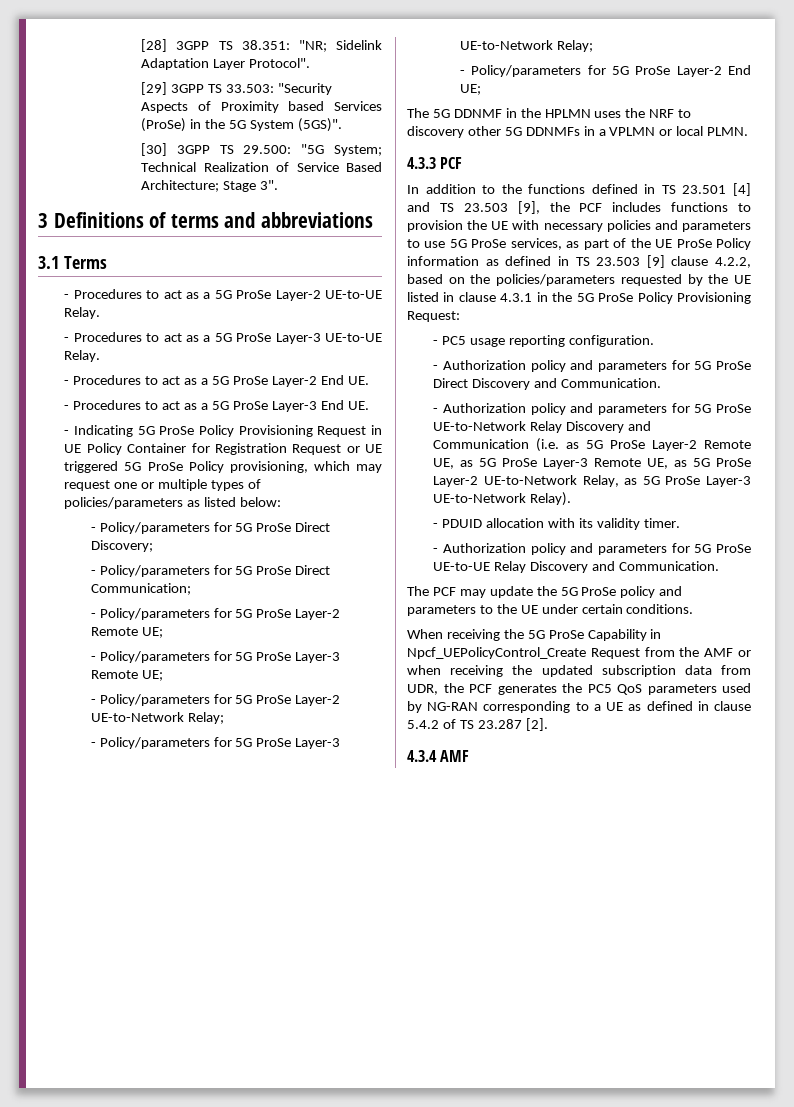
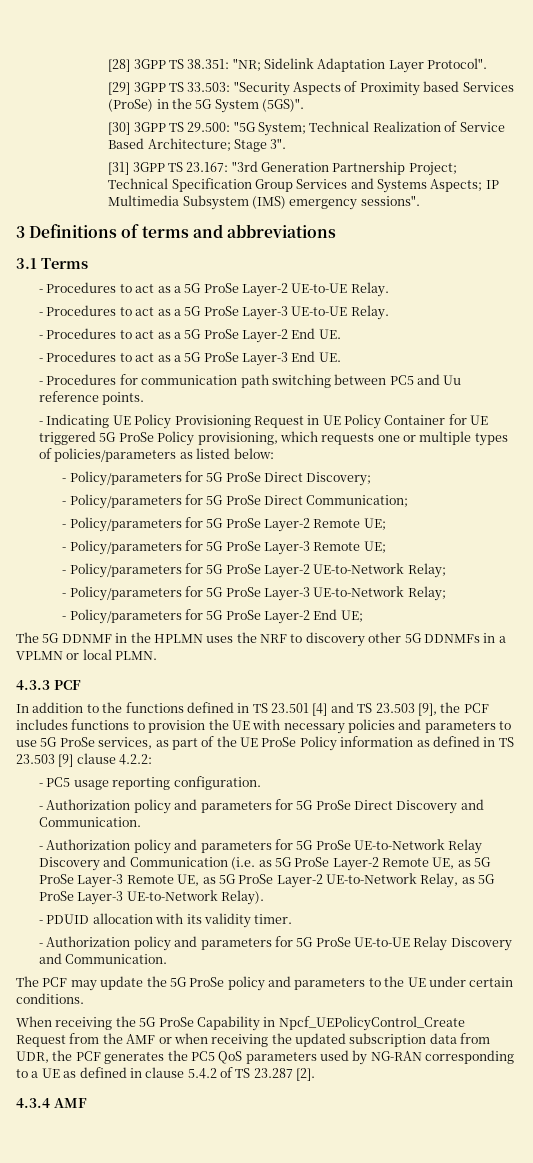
+ [31] 3GPP TS 23.167: "3rd Generation Partnership Project; Technical Specification Group Services and Systems Aspects; IP Multimedia Subsystem (IMS) emergency sessions".
+ - Procedures for communication path switching between PC5 and Uu reference points.
- - Indicating 5G ProSe Policy Provisioning Request in UE Policy Container for Registration Request or UE triggered 5G ProSe Policy provisioning, which may request one or multiple types of policies/parameters as listed below:
+ - Indicating UE Policy Provisioning Request in UE Policy Container for UE triggered 5G ProSe Policy provisioning, which requests one or multiple types of policies/parameters as listed below:
- In addition to the functions defined in TS 23.501 [4] and TS 23.503 [9], the PCF includes functions to provision the UE with necessary policies and parameters to use 5G ProSe services, as part of the UE ProSe Policy information as defined in TS 23.503 [9] clause 4.2.2, based on the policies/parameters requested by the UE listed in clause 4.3.1 in the 5G ProSe Policy Provisioning Request:
+ In addition to the functions defined in TS 23.501 [4] and TS 23.503 [9], the PCF includes functions to provision the UE with necessary policies and parameters to use 5G ProSe services, as part of the UE ProSe Policy information as defined in TS 23.503 [9] clause 4.2.2:

